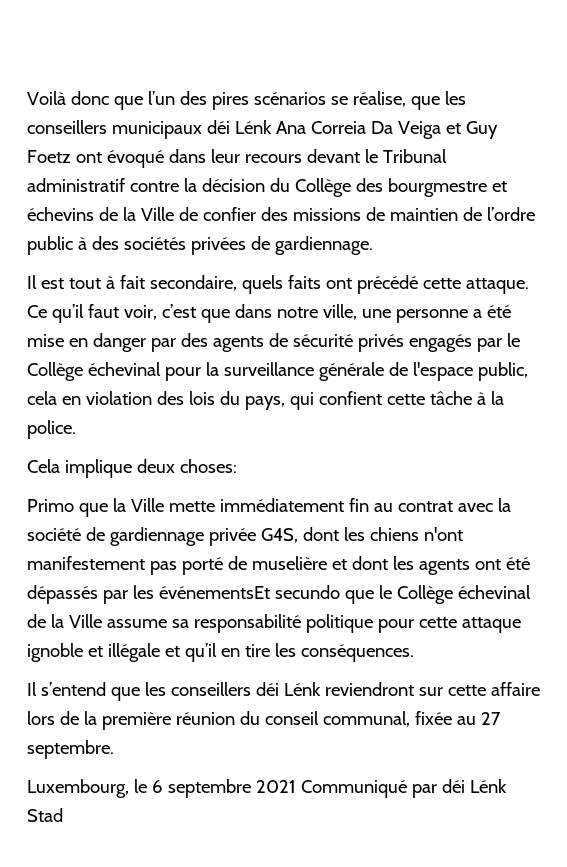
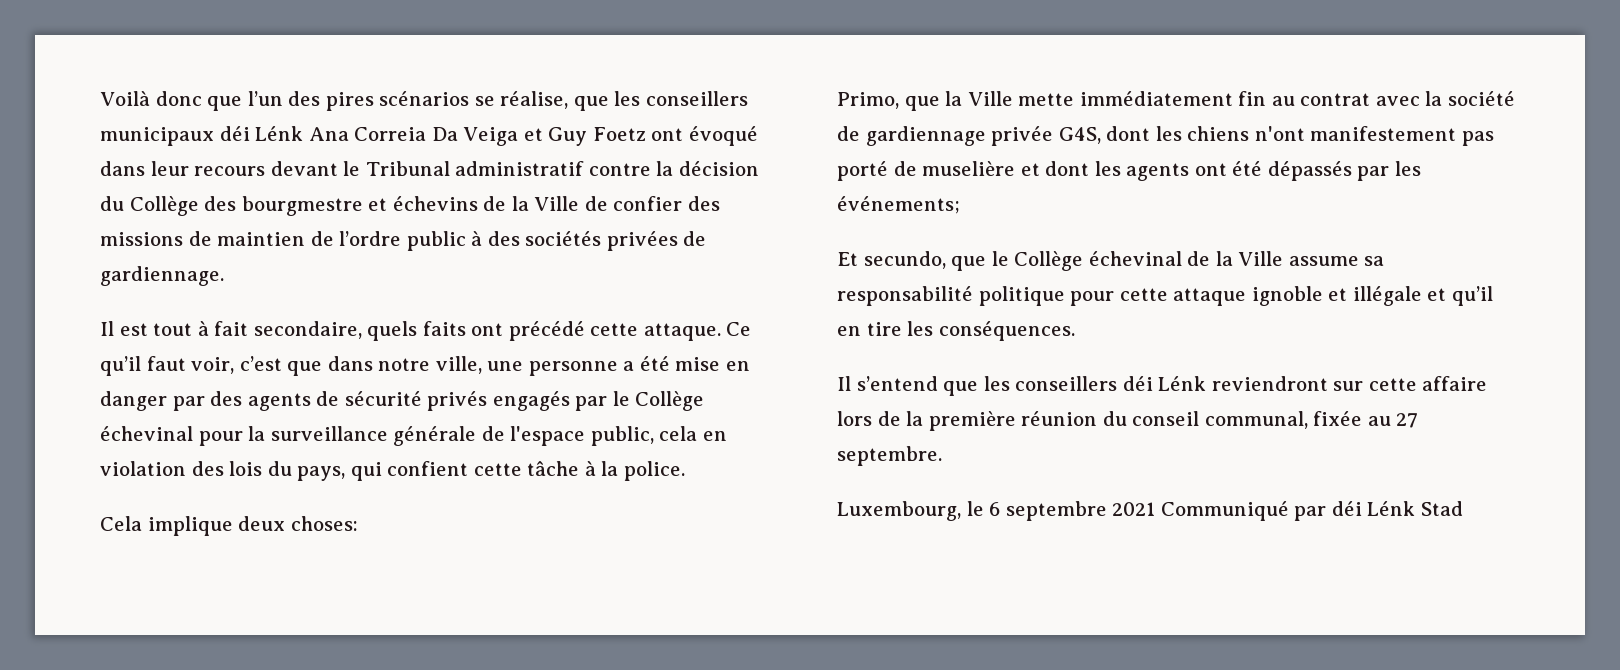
- Primo que la Ville mette immédiatement fin au contrat avec la société de gardiennage privée G4S, dont les chiens n'ont manifestement pas porté de muselière et dont les agents ont été dépassés par les événementsEt secundo que le Collège échevinal de la Ville assume sa responsabilité politique pour cette attaque ignoble et illégale et qu’il en tire les conséquences.
+ Primo, que la Ville mette immédiatement fin au contrat avec la société de gardiennage privée G4S, dont les chiens n'ont manifestement pas porté de muselière et dont les agents ont été dépassés par les événements;
+ Et secundo, que le Collège échevinal de la Ville assume sa responsabilité politique pour cette attaque ignoble et illégale et qu’il en tire les conséquences.

